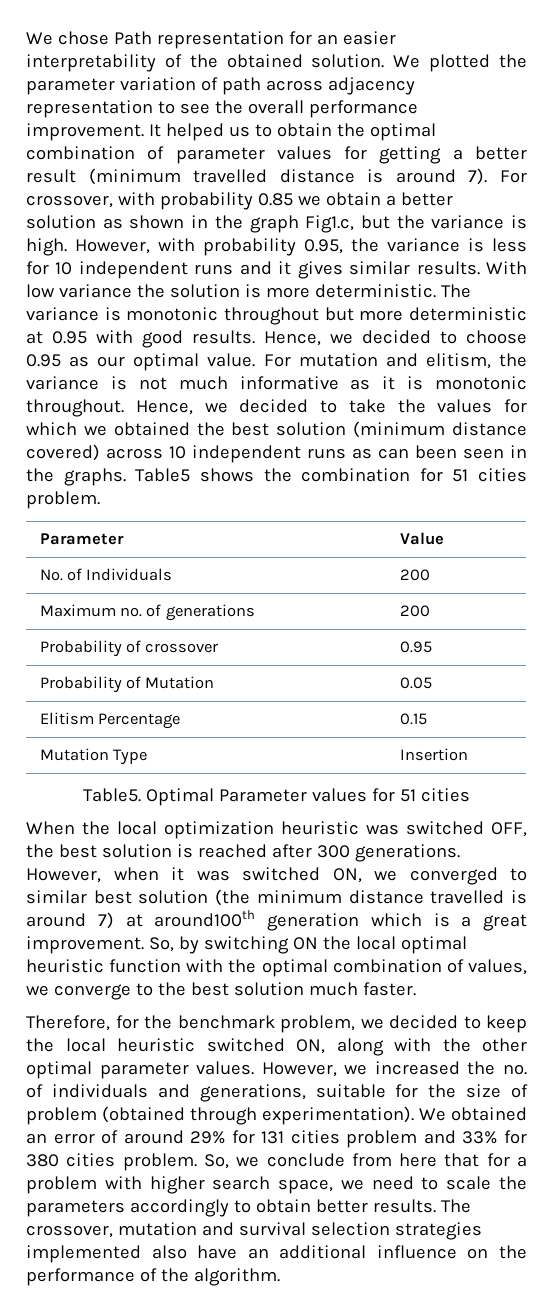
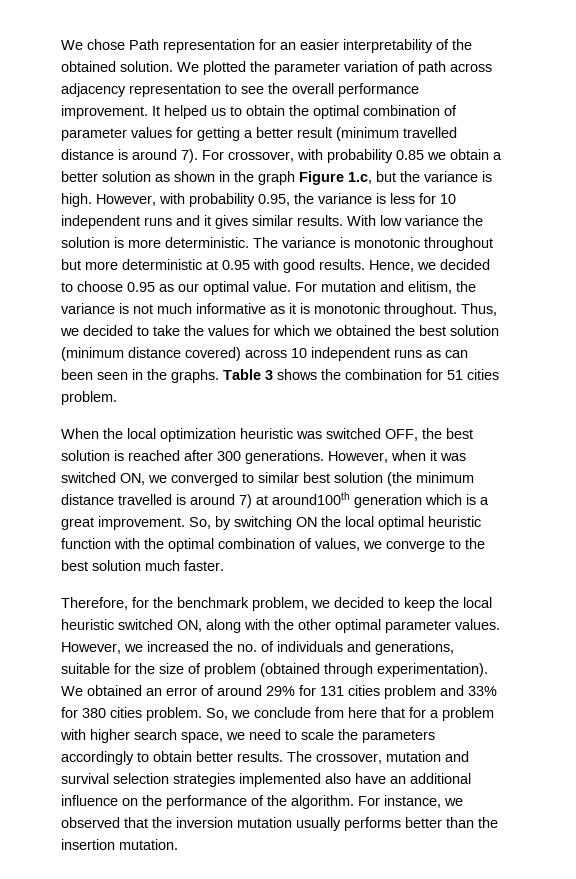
- For crossover, with probability 0.85 we obtain a better solution as shown in the graph Fig1.c, but the variance is high.
+ For crossover, with probability 0.85 we obtain a better solution as shown in the graph Figure 1.c, but the variance is high.
- Hence, we decided to take the values for which we obtained the best solution (minimum distance covered) across 10 independent runs as can been seen in the graphs.
+ Thus, we decided to take the values for which we obtained the best solution (minimum distance covered) across 10 independent runs as can been seen in the graphs.
- Table5 shows the combination for 51 cities problem.
+ Table 3 shows the combination for 51 cities problem.
- Parameter | Value
- No. of Individuals | 200
- Maximum no. of generations | 200
- Probability of crossover | 0.95
- Probability of Mutation | 0.05
- Elitism Percentage | 0.15
- Mutation Type | Insertion
- Table5. Optimal Parameter values for 51 cities
+ For instance, we observed that the inversion mutation usually performs better than the insertion mutation.

